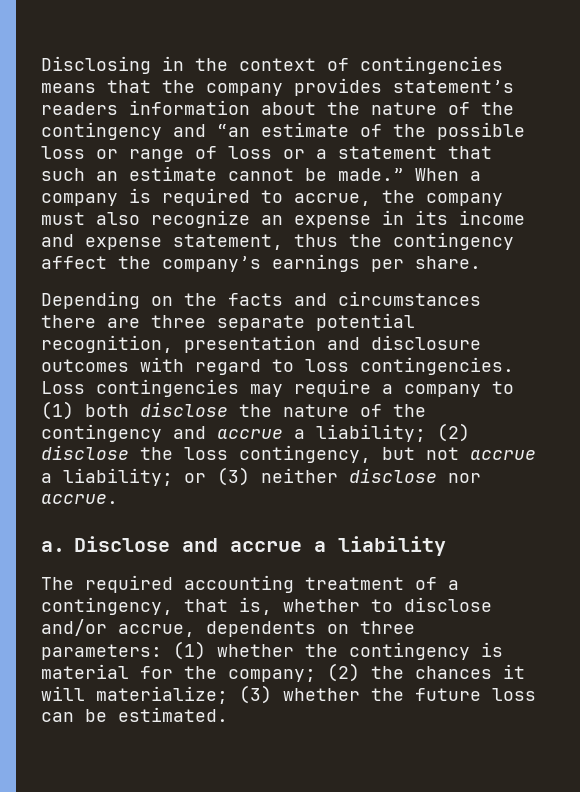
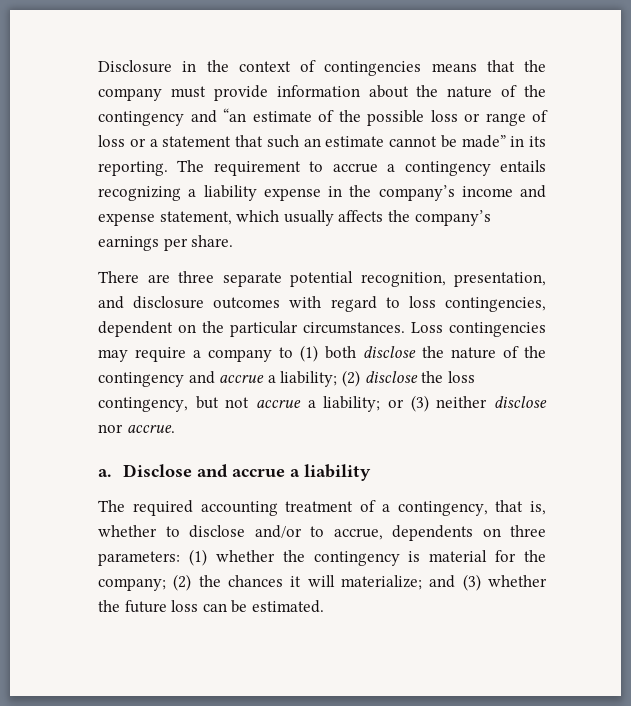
- Disclosing in the context of contingencies means that the company provides statement’s readers information about the nature of the contingency and “an estimate of the possible loss or range of loss or a statement that such an estimate cannot be made.” When a company is required to accrue, the company must also recognize an expense in its income and expense statement, thus the contingency affect the company’s earnings per share.
+ Disclosure in the context of contingencies means that the company must provide information about the nature of the contingency and “an estimate of the possible loss or range of loss or a statement that such an estimate cannot be made” in its reporting. The requirement to accrue a contingency entails recognizing a liability expense in the company’s income and expense statement, which usually affects the company’s earnings per share.
- Depending on the facts and circumstances there are three separate potential recognition, presentation and disclosure outcomes with regard to loss contingencies.
+ There are three separate potential recognition, presentation, and disclosure outcomes with regard to loss contingencies, dependent on the particular circumstances.
- The required accounting treatment of a contingency, that is, whether to disclose and/or accrue, dependents on three parameters: (1) whether the contingency is material for the company; (2) the chances it will materialize; (3) whether the future loss can be estimated.
+ The required accounting treatment of a contingency, that is, whether to disclose and/or to accrue, dependents on three parameters: (1) whether the contingency is material for the company; (2) the chances it will materialize; and (3) whether the future loss can be estimated.

